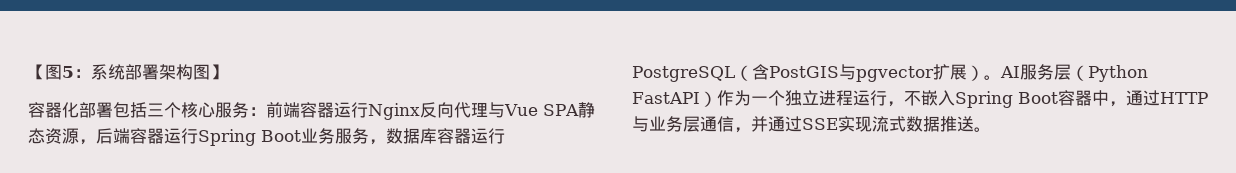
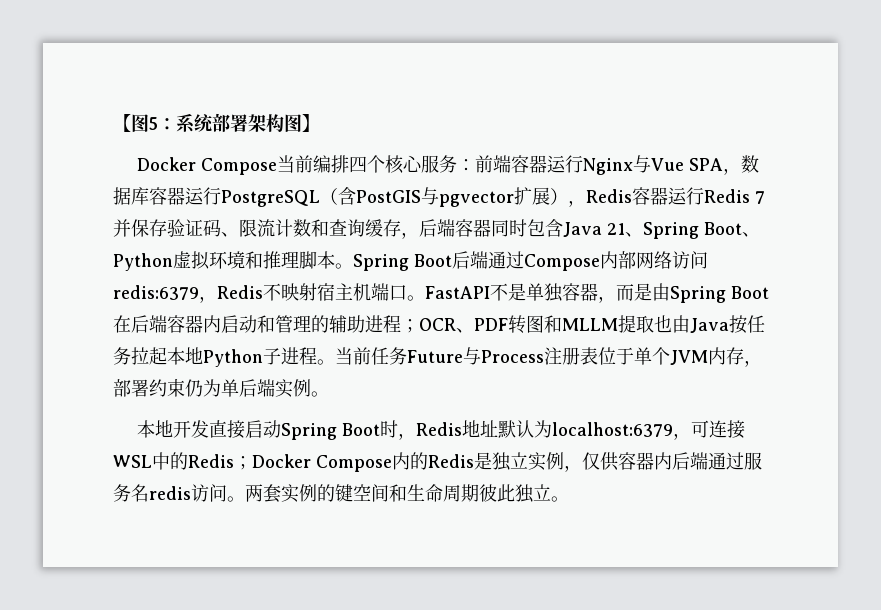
- 容器化部署包括三个核心服务：前端容器运行Nginx反向代理与Vue SPA静态资源，后端容器运行Spring Boot业务服务，数据库容器运行PostgreSQL（含PostGIS与pgvector扩展）。AI服务层（Python FastAPI）作为一个独立进程运行，不嵌入Spring Boot容器中，通过HTTP与业务层通信，并通过SSE实现流式数据推送。
+ Docker Compose当前编排四个核心服务：前端容器运行Nginx与Vue SPA，数据库容器运行PostgreSQL（含PostGIS与pgvector扩展），Redis容器运行Redis 7并保存验证码、限流计数和查询缓存，后端容器同时包含Java 21、Spring Boot、Python虚拟环境和推理脚本。Spring Boot后端通过Compose内部网络访问redis:6379，Redis不映射宿主机端口。FastAPI不是单独容器，而是由Spring Boot在后端容器内启动和管理的辅助进程；OCR、PDF转图和MLLM提取也由Java按任务拉起本地Python子进程。当前任务Future与Process注册表位于单个JVM内存，部署约束仍为单后端实例。
+ 本地开发直接启动Spring Boot时，Redis地址默认为localhost:6379，可连接WSL中的Redis；Docker Compose内的Redis是独立实例，仅供容器内后端通过服务名redis访问。两套实例的键空间和生命周期彼此独立。

